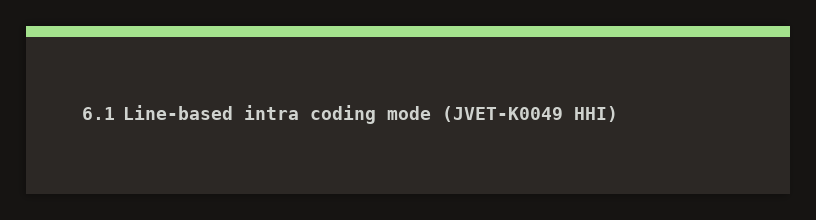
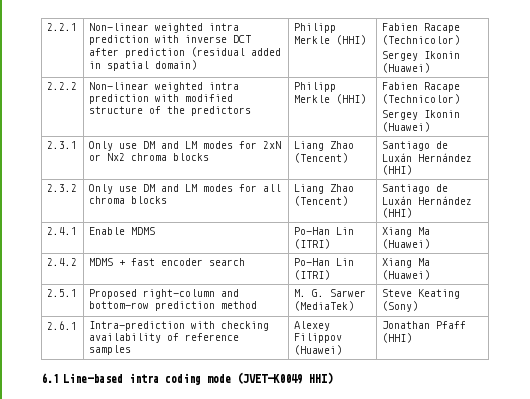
+ 2.2.1 | Non-linear weighted intra prediction with inverse DCT after prediction (residual added in spatial domain) | Philipp Merkle (HHI) | Fabien Racape (Technicolor)
+ Sergey Ikonin (Huawei)
+ 2.2.2 | Non-linear weighted intra prediction with modified structure of the predictors | Philipp Merkle (HHI) | Fabien Racape (Technicolor)
+ Sergey Ikonin (Huawei)
+ 2.3.1 | Only use DM and LM modes for 2xN or Nx2 chroma blocks | Liang Zhao (Tencent) | Santiago de Luxán Hernández (HHI)
+ 2.3.2 | Only use DM and LM modes for all chroma blocks | Liang Zhao (Tencent) | Santiago de Luxán Hernández (HHI)
+ 2.4.1 | Enable MDMS | Po-Han Lin (ITRI) | Xiang Ma (Huawei)
+ 2.4.2 | MDMS + fast encoder search | Po-Han Lin (ITRI) | Xiang Ma (Huawei)
+ 2.5.1 | Proposed right-column and bottom-row prediction method | M. G. Sarwer (MediaTek) | Steve Keating (Sony)
+ 2.6.1 | Intra-prediction with checking availability of reference samples | Alexey Filippov (Huawei) | Jonathan Pfaff (HHI)

